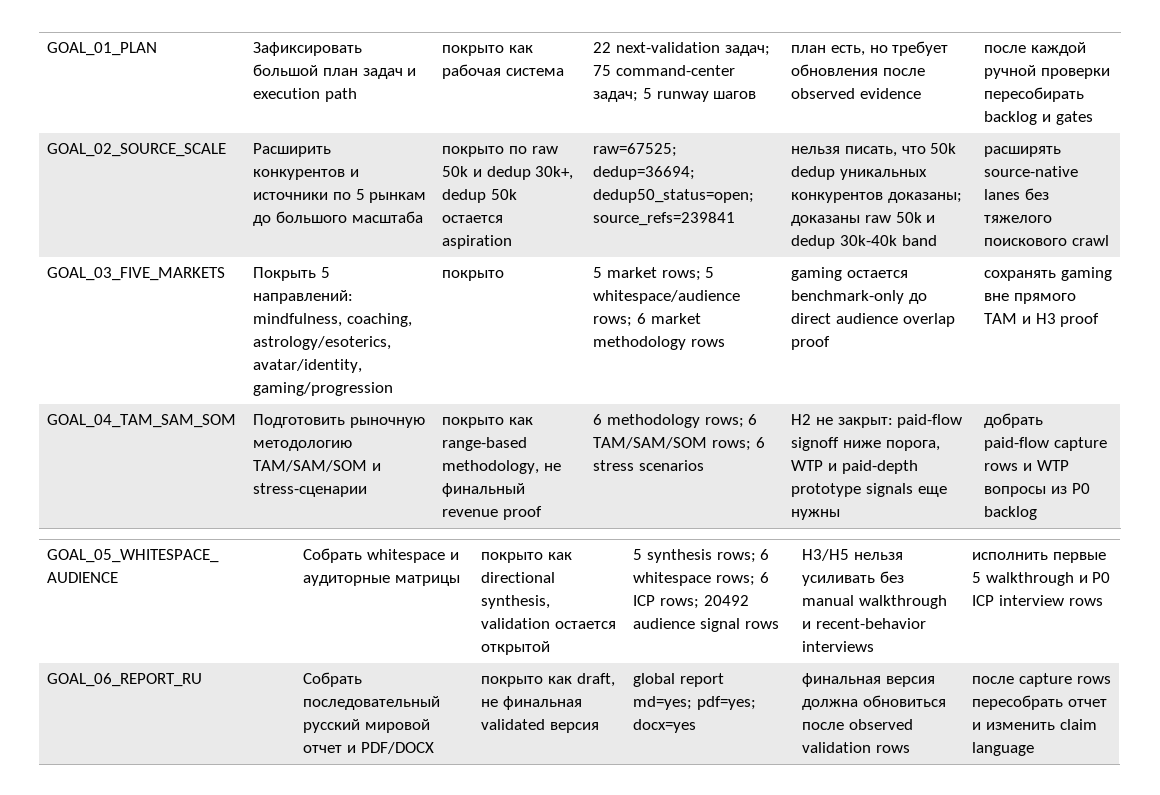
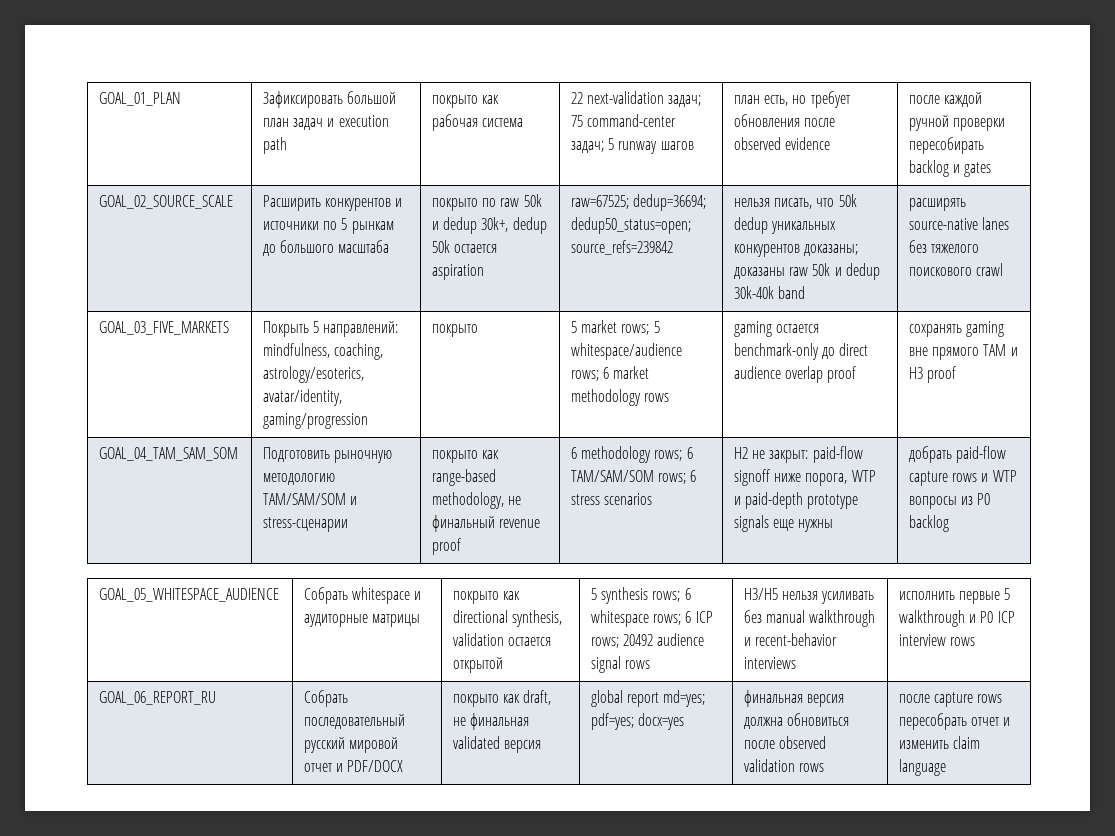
- raw=67525; dedup=36694; dedup50_status=open; source_refs=239841
+ raw=67525; dedup=36694; dedup50_status=open; source_refs=239842

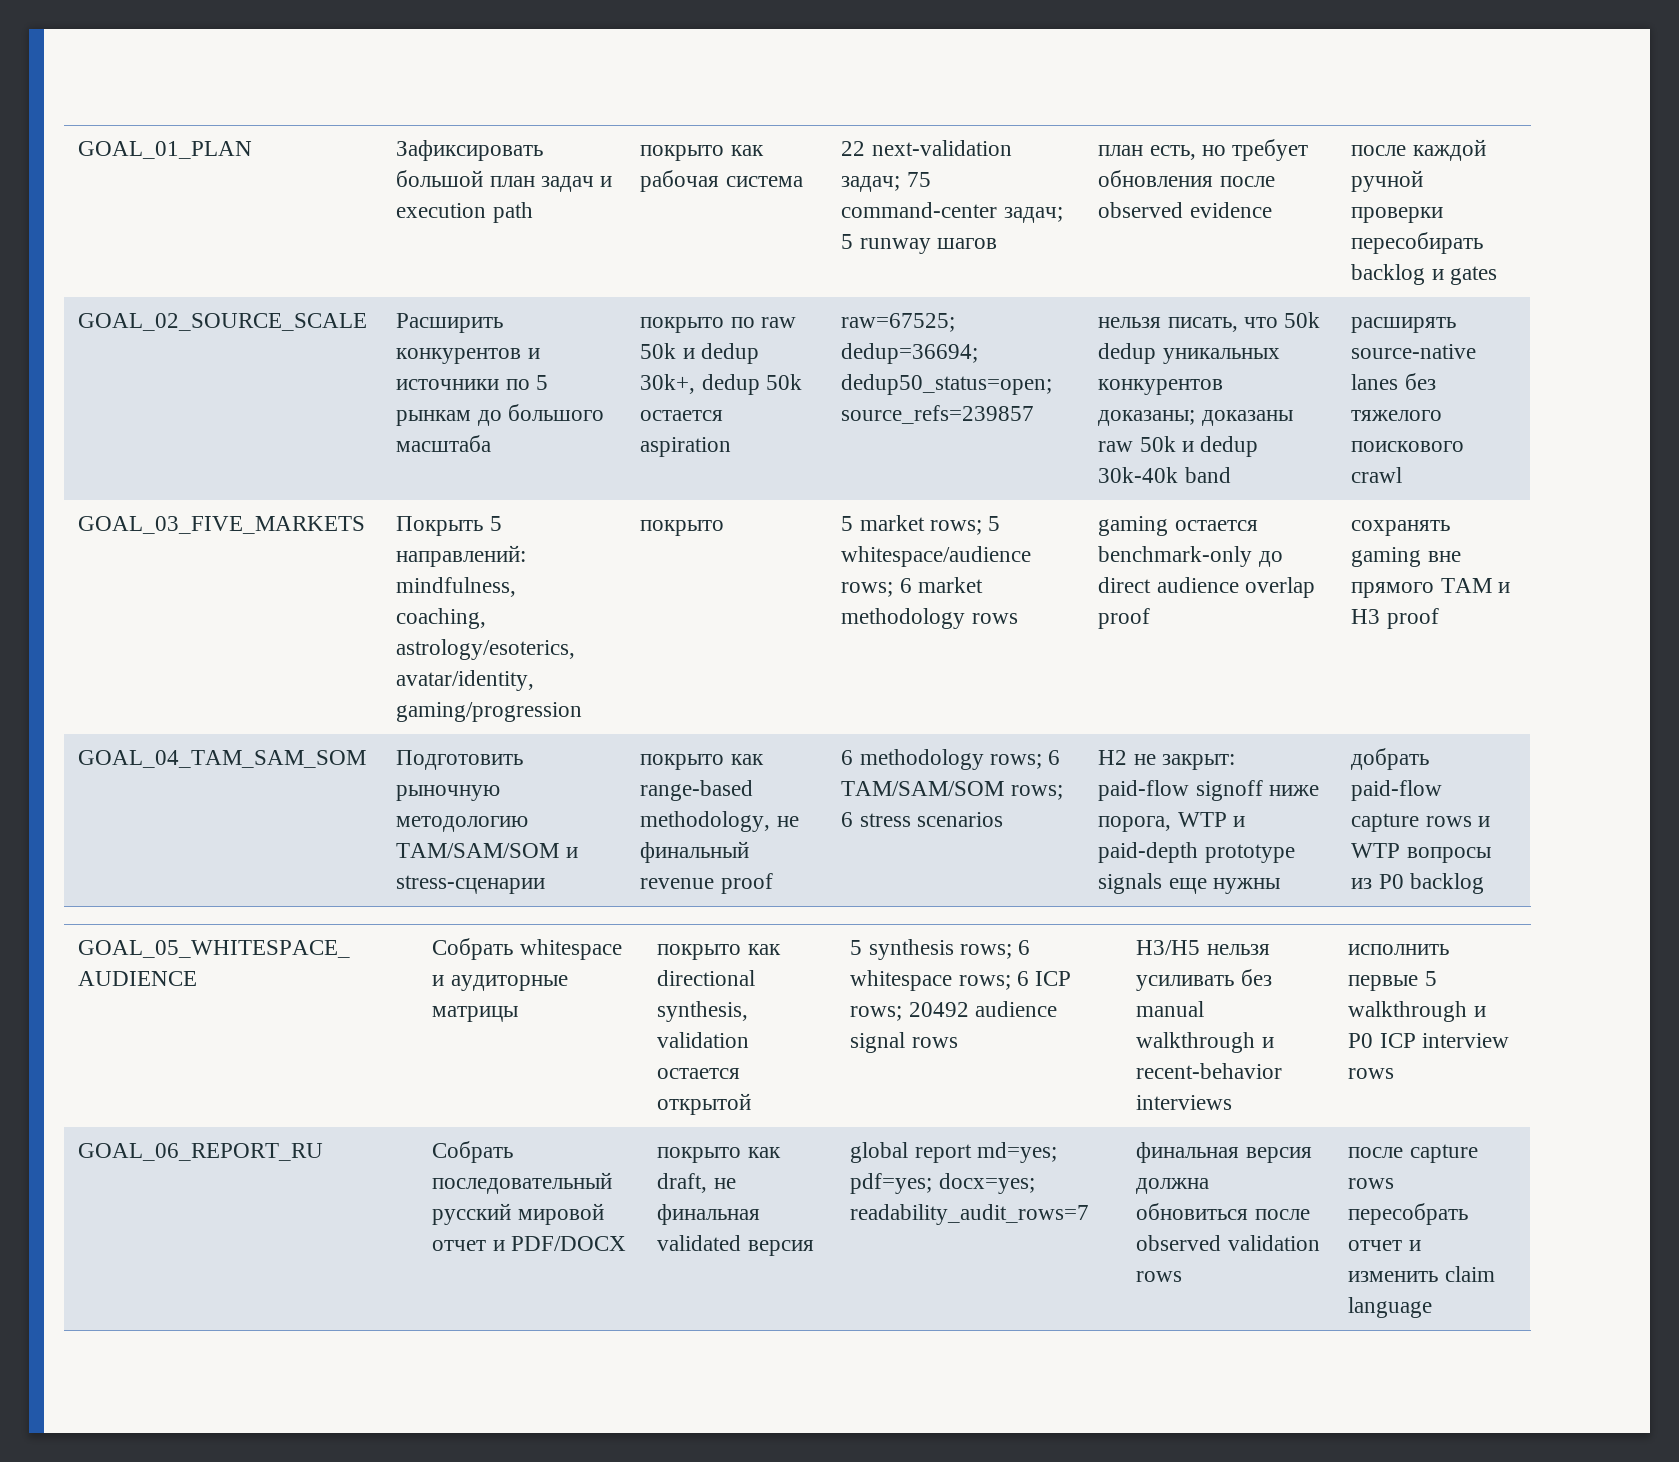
- raw=67525; dedup=36694; dedup50_status=open; source_refs=239842
+ raw=67525; dedup=36694; dedup50_status=open; source_refs=239857
- GOAL_06_REPORT_RU | Собрать последовательный русский мировой отчет и PDF/DOCX | покрыто как draft, не финальная validated версия | global report md=yes; pdf=yes; docx=yes | финальная версия должна обновиться после observed validation rows | после capture rows пересобрать отчет и изменить claim language
+ GOAL_06_REPORT_RU | Собрать последовательный русский мировой отчет и PDF/DOCX | покрыто как draft, не финальная validated версия | global report md=yes; pdf=yes; docx=yes; readability_audit_rows=7 | финальная версия должна обновиться после observed validation rows | после capture rows пересобрать отчет и изменить claim language

